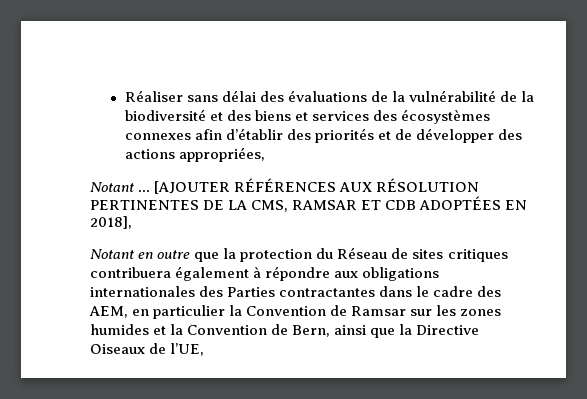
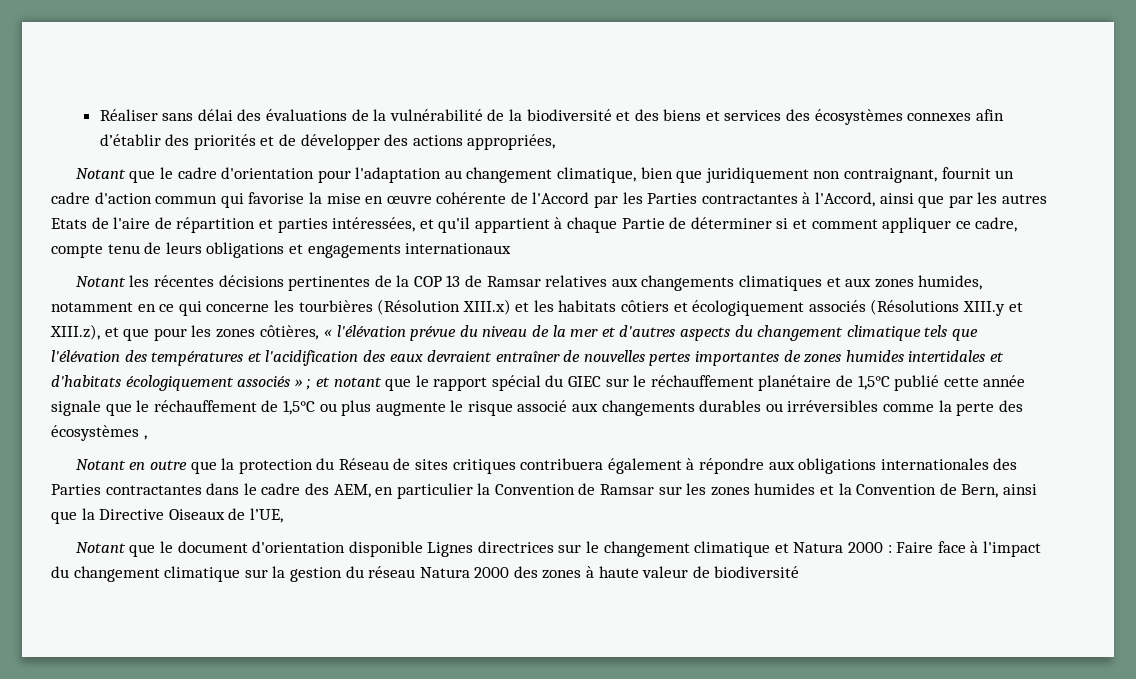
- Notant … [AJOUTER RÉFÉRENCES AUX RÉSOLUTION PERTINENTES DE LA CMS, RAMSAR ET CDB ADOPTÉES EN 2018],
+ Notant que le cadre d'orientation pour l'adaptation au changement climatique, bien que juridiquement non contraignant, fournit un cadre d'action commun qui favorise la mise en œuvre cohérente de l'Accord par les Parties contractantes à l'Accord, ainsi que par les autres Etats de l'aire de répartition et parties intéressées, et qu'il appartient à chaque Partie de déterminer si et comment appliquer ce cadre, compte tenu de leurs obligations et engagements internationaux
+ Notant les récentes décisions pertinentes de la COP 13 de Ramsar relatives aux changements climatiques et aux zones humides, notamment en ce qui concerne les tourbières (Résolution XIII.x) et les habitats côtiers et écologiquement associés (Résolutions XIII.y et XIII.z), et que pour les zones côtières, « l'élévation prévue du niveau de la mer et d'autres aspects du changement climatique tels que l'élévation des températures et l'acidification des eaux devraient entraîner de nouvelles pertes importantes de zones humides intertidales et d'habitats écologiquement associés » ; et notant que le rapport spécial du GIEC sur le réchauffement planétaire de 1,5°C publié cette année signale que le réchauffement de 1,5°C ou plus augmente le risque associé aux changements durables ou irréversibles comme la perte des écosystèmes ,
+ Notant que le document d'orientation disponible Lignes directrices sur le changement climatique et Natura 2000 : Faire face à l'impact du changement climatique sur la gestion du réseau Natura 2000 des zones à haute valeur de biodiversité

